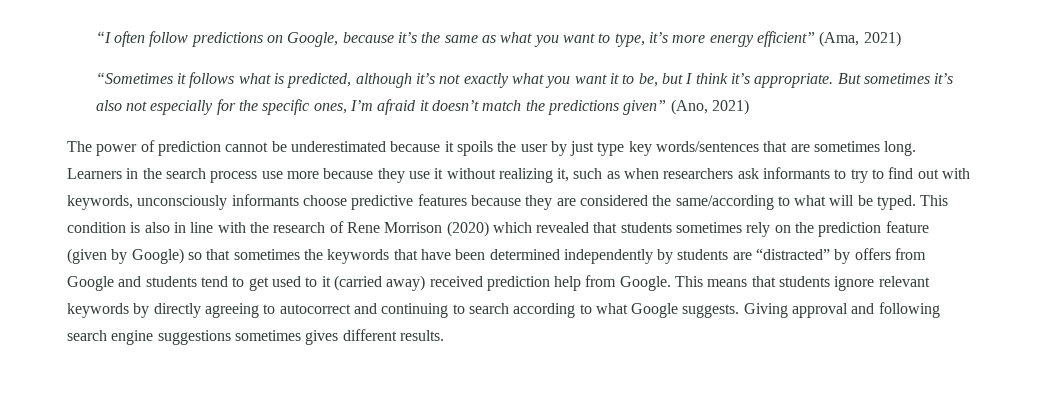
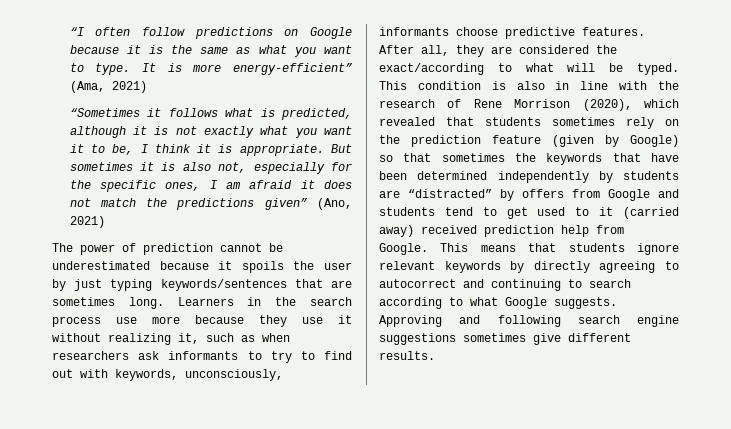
- “I often follow predictions on Google, because it’s the same as what you want to type, it’s more energy efficient” (Ama, 2021)
+ “I often follow predictions on Google because it is the same as what you want to type. It is more energy-efficient” (Ama, 2021)
- “Sometimes it follows what is predicted, although it’s not exactly what you want it to be, but I think it’s appropriate.
+ “Sometimes it follows what is predicted, although it is not exactly what you want it to be, I think it is appropriate.
- But sometimes it’s also not especially for the specific ones, I’m afraid it doesn’t match the predictions given” (Ano, 2021)
+ But sometimes it is also not, especially for the specific ones, I am afraid it does not match the predictions given” (Ano, 2021)
- The power of prediction cannot be underestimated because it spoils the user by just type key words/sentences that are sometimes long.
+ The power of prediction cannot be underestimated because it spoils the user by just typing keywords/sentences that are sometimes long.
- Learners in the search process use more because they use it without realizing it, such as when researchers ask informants to try to find out with keywords, unconsciously informants choose predictive features because they are considered the same/according to what will be typed.
+ Learners in the search process use more because they use it without realizing it, such as when researchers ask informants to try to find out with keywords, unconsciously, informants choose predictive features. After all, they are considered the exact/according to what will be typed.
- This condition is also in line with the research of Rene Morrison (2020) which revealed that students sometimes rely on the prediction feature (given by Google) so that sometimes the keywords that have been determined independently by students are “distracted” by offers from Google and students tend to get used to it (carried away) received prediction help from Google.
+ This condition is also in line with the research of Rene Morrison (2020), which revealed that students sometimes rely on the prediction feature (given by Google) so that sometimes the keywords that have been determined independently by students are “distracted” by offers from Google and students tend to get used to it (carried away) received prediction help from Google.
- Giving approval and following search engine suggestions sometimes gives different results.
+ Approving and following search engine suggestions sometimes give different results.

